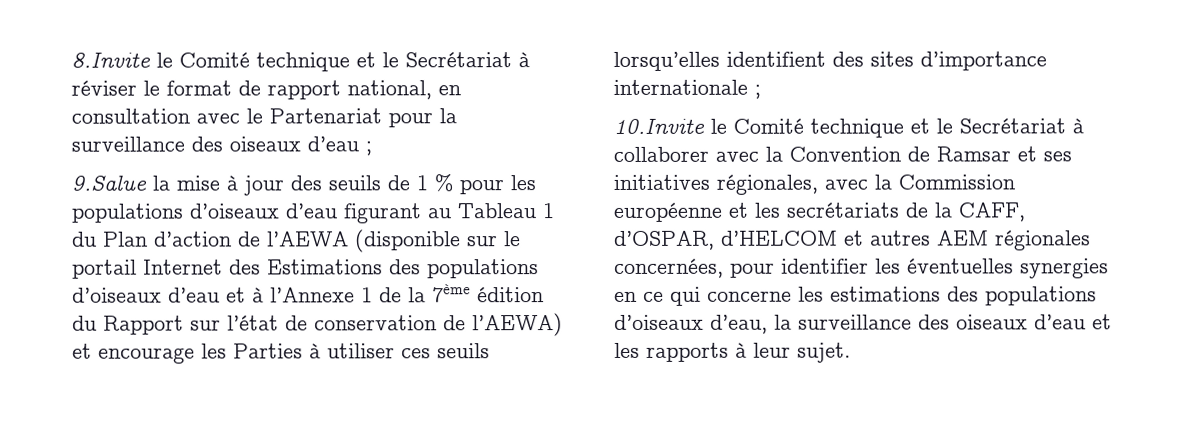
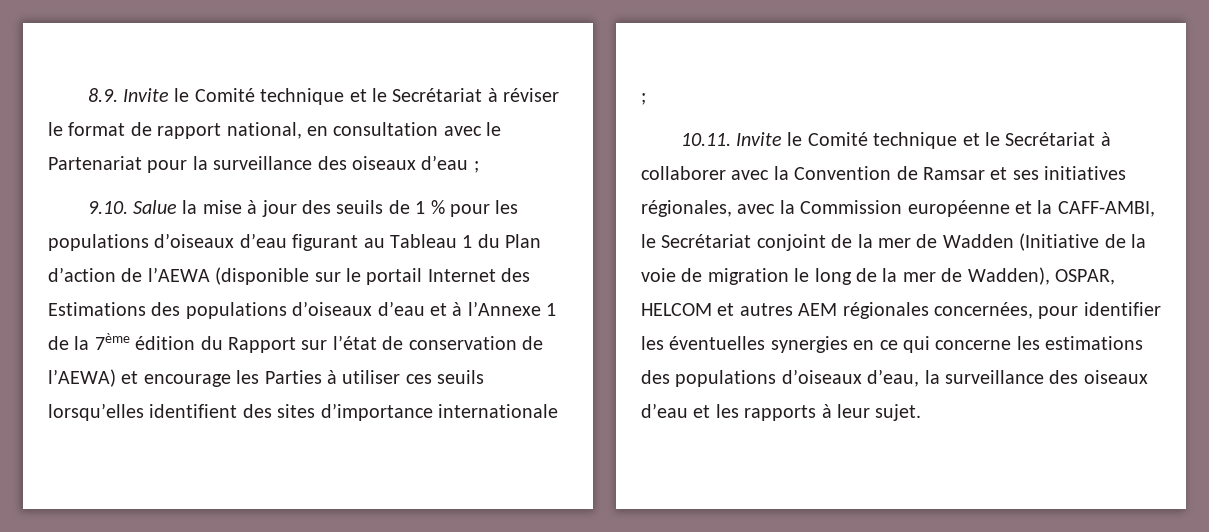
- 8.Invite le Comité technique et le Secrétariat à réviser le format de rapport national, en consultation avec le Partenariat pour la surveillance des oiseaux d’eau ;
+ 8.9. Invite le Comité technique et le Secrétariat à réviser le format de rapport national, en consultation avec le Partenariat pour la surveillance des oiseaux d’eau ;
- 9.Salue la mise à jour des seuils de 1 % pour les populations d’oiseaux d’eau figurant au Tableau 1 du Plan d’action de l’AEWA (disponible sur le portail Internet des Estimations des populations d’oiseaux d’eau et à l’Annexe 1 de la 7ème édition du Rapport sur l’état de conservation de l’AEWA) et encourage les Parties à utiliser ces seuils lorsqu’elles identifient des sites d’importance internationale ;
+ 9.10. Salue la mise à jour des seuils de 1 % pour les populations d’oiseaux d’eau figurant au Tableau 1 du Plan d’action de l’AEWA (disponible sur le portail Internet des Estimations des populations d’oiseaux d’eau et à l’Annexe 1 de la 7ème édition du Rapport sur l’état de conservation de l’AEWA) et encourage les Parties à utiliser ces seuils lorsqu’elles identifient des sites d’importance internationale ;
- 10.Invite le Comité technique et le Secrétariat à collaborer avec la Convention de Ramsar et ses initiatives régionales, avec la Commission européenne et les secrétariats de la CAFF, d’OSPAR, d’HELCOM et autres AEM régionales concernées, pour identifier les éventuelles synergies en ce qui concerne les estimations des populations d’oiseaux d’eau, la surveillance des oiseaux d’eau et les rapports à leur sujet.
+ 10.11. Invite le Comité technique et le Secrétariat à collaborer avec la Convention de Ramsar et ses initiatives régionales, avec la Commission européenne et la CAFF-AMBI, le Secrétariat conjoint de la mer de Wadden (Initiative de la voie de migration le long de la mer de Wadden), OSPAR, HELCOM et autres AEM régionales concernées, pour identifier les éventuelles synergies en ce qui concerne les estimations des populations d’oiseaux d’eau, la surveillance des oiseaux d’eau et les rapports à leur sujet.

